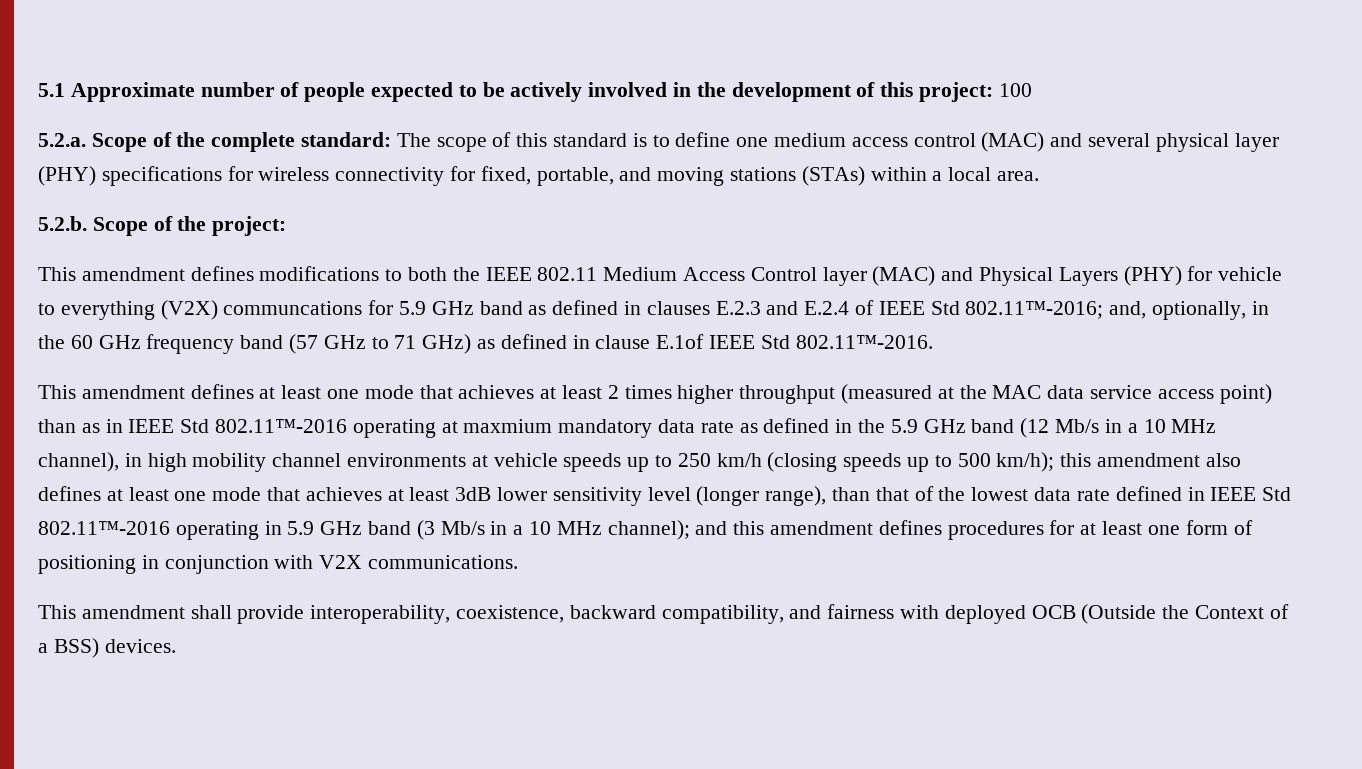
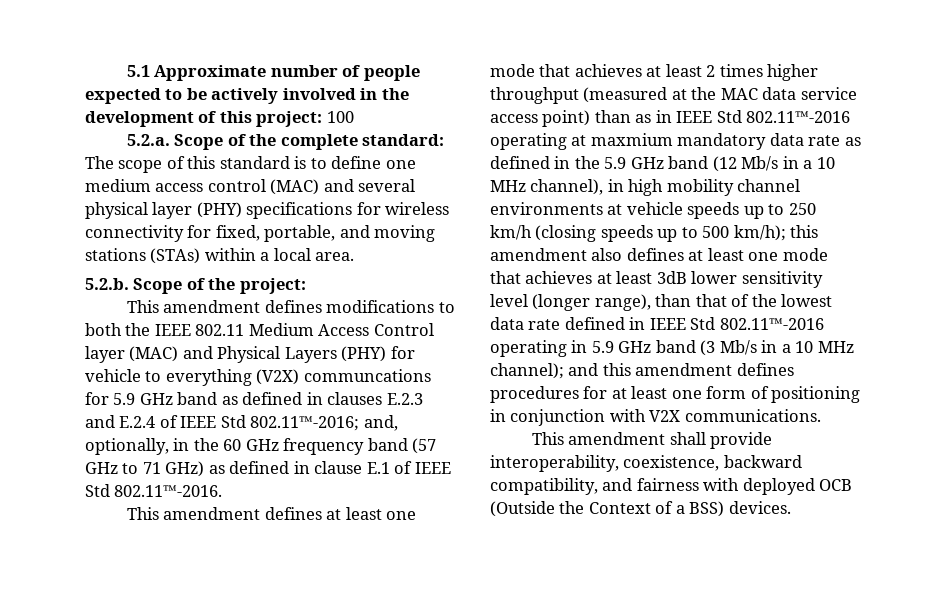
- This amendment defines modifications to both the IEEE 802.11 Medium Access Control layer (MAC) and Physical Layers (PHY) for vehicle to everything (V2X) communcations for 5.9 GHz band as defined in clauses E.2.3 and E.2.4 of IEEE Std 802.11™-2016; and, optionally, in the 60 GHz frequency band (57 GHz to 71 GHz) as defined in clause E.1of IEEE Std 802.11™-2016.
+ This amendment defines modifications to both the IEEE 802.11 Medium Access Control layer (MAC) and Physical Layers (PHY) for vehicle to everything (V2X) communcations for 5.9 GHz band as defined in clauses E.2.3 and E.2.4 of IEEE Std 802.11™-2016; and, optionally, in the 60 GHz frequency band (57 GHz to 71 GHz) as defined in clause E.1 of IEEE Std 802.11™-2016.

